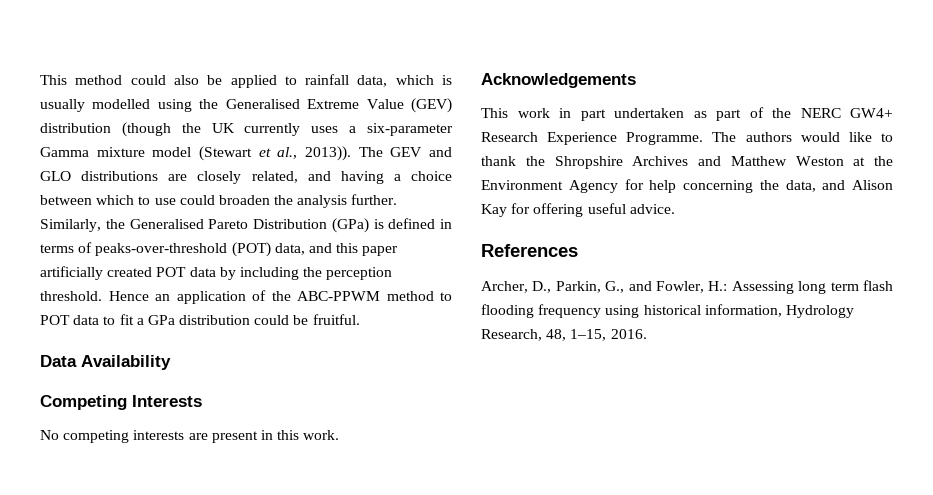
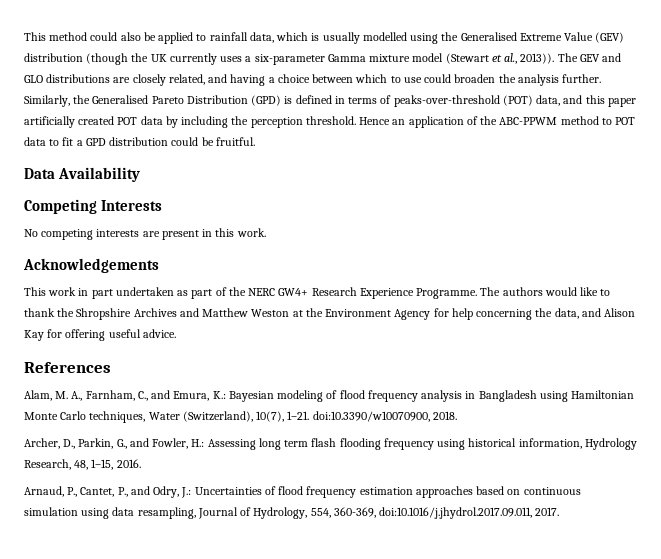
- Similarly, the Generalised Pareto Distribution (GPa) is defined in terms of peaks-over-threshold (POT) data, and this paper artificially created POT data by including the perception threshold.
+ Similarly, the Generalised Pareto Distribution (GPD) is defined in terms of peaks-over-threshold (POT) data, and this paper artificially created POT data by including the perception threshold.
- Hence an application of the ABC-PPWM method to POT data to fit a GPa distribution could be fruitful.
+ Hence an application of the ABC-PPWM method to POT data to fit a GPD distribution could be fruitful.
+ Alam, M. A., Farnham, C., and Emura, K.: Bayesian modeling of flood frequency analysis in Bangladesh using Hamiltonian Monte Carlo techniques, Water (Switzerland), 10(7), 1–21. doi:10.3390/w10070900, 2018.
+ Arnaud, P., Cantet, P., and Odry, J.: Uncertainties of flood frequency estimation approaches based on continuous simulation using data resampling, Journal of Hydrology, 554, 360-369, doi:10.1016/j.jhydrol.2017.09.011, 2017.

